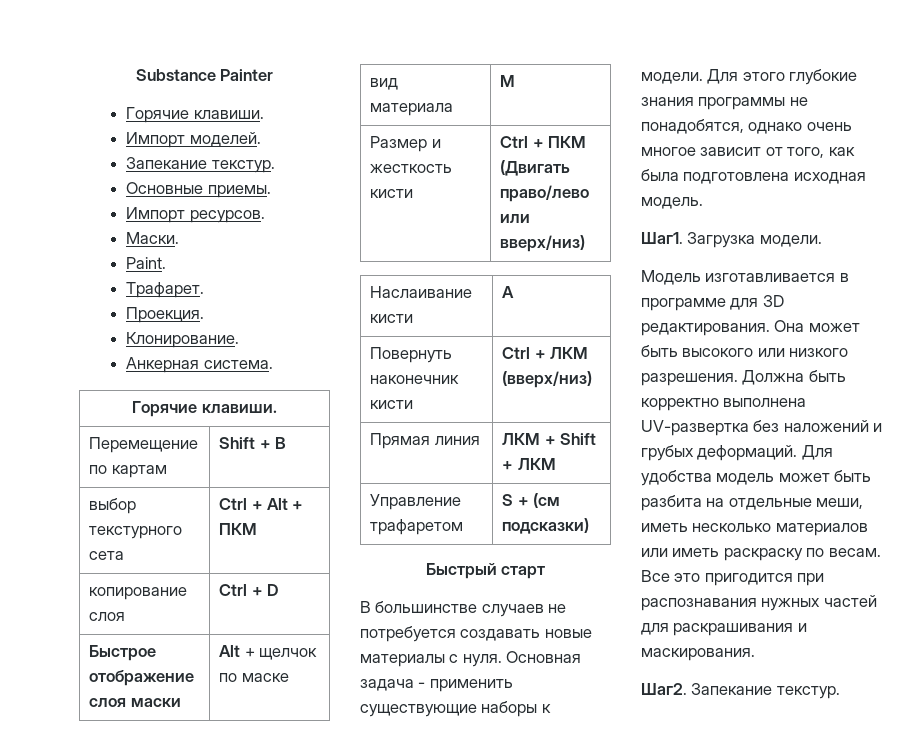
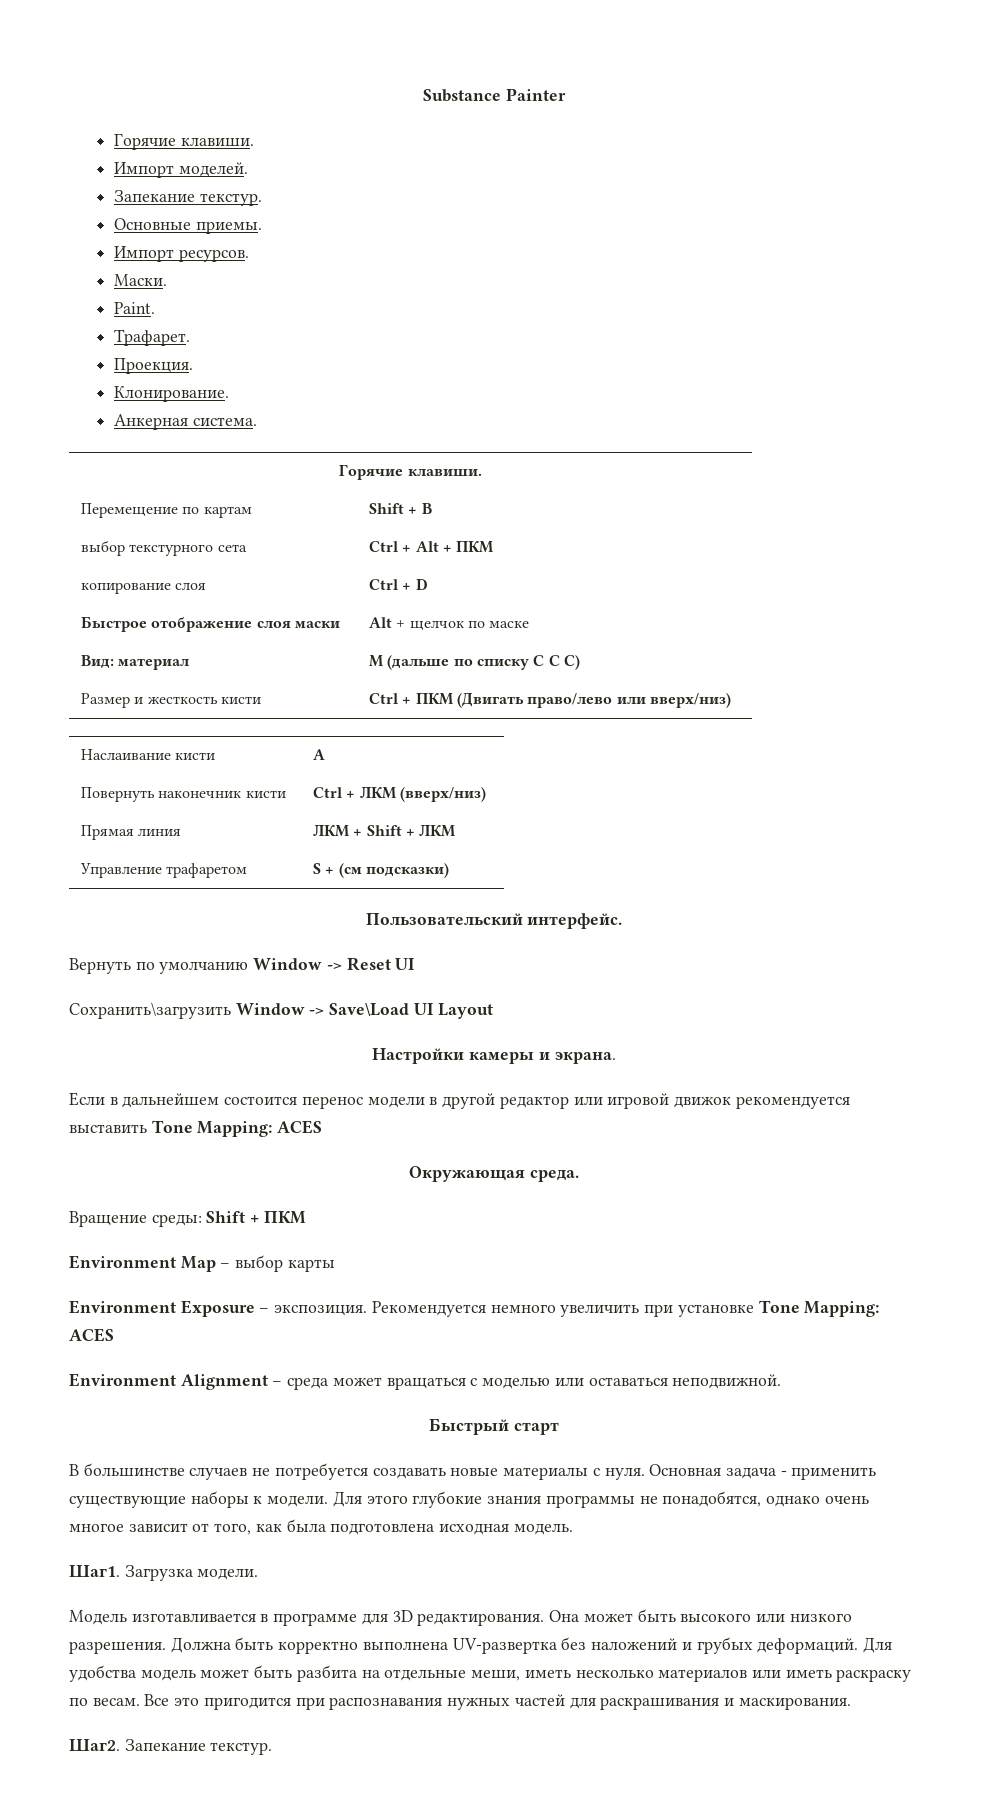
- вид материала | M
+ Вид: материал | M (дальше по списку C C C)
+ Пользовательский интерфейс.
+ Вернуть по умолчанию Window -> Reset UI
+ Сохранить\загрузить Window -> Save\Load UI Layout
+ Настройки камеры и экрана.
+ Если в дальнейшем состоится перенос модели в другой редактор или игровой движок рекомендуется выставить Tone Mapping: ACES
+ Окружающая среда.
+ Вращение среды: Shift + ПКМ
+ Environment Map – выбор карты
+ Environment Exposure – экспозиция. Рекомендуется немного увеличить при установке Tone Mapping: ACES
+ Environment Alignment – среда может вращаться с моделью или оставаться неподвижной.

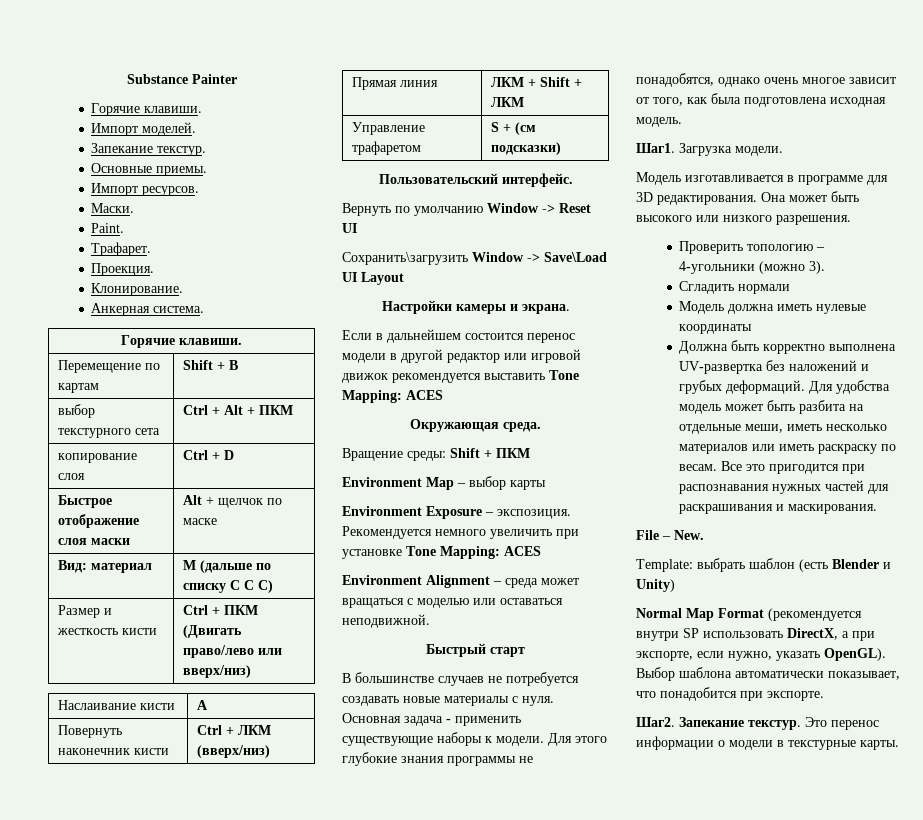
- Она может быть высокого или низкого разрешения. Должна быть корректно выполнена UV-развертка без наложений и грубых деформаций.
+ Она может быть высокого или низкого разрешения.
+ Проверить топологию – 4-угольники (можно 3).
+ Сгладить нормали
+ Модель должна иметь нулевые координаты
+ Должна быть корректно выполнена UV-развертка без наложений и грубых деформаций.
- Шаг2. Запекание текстур.
+ File – New.
+ Template: выбрать шаблон (есть Blender и Unity)
+ Normal Map Format (рекомендуется внутри SP использовать DirectX, а при экспорте, если нужно, указать OpenGL). Выбор шаблона автоматически показывает, что понадобится при экспорте.
+ Шаг2. Запекание текстур. Это перенос информации о модели в текстурные карты.

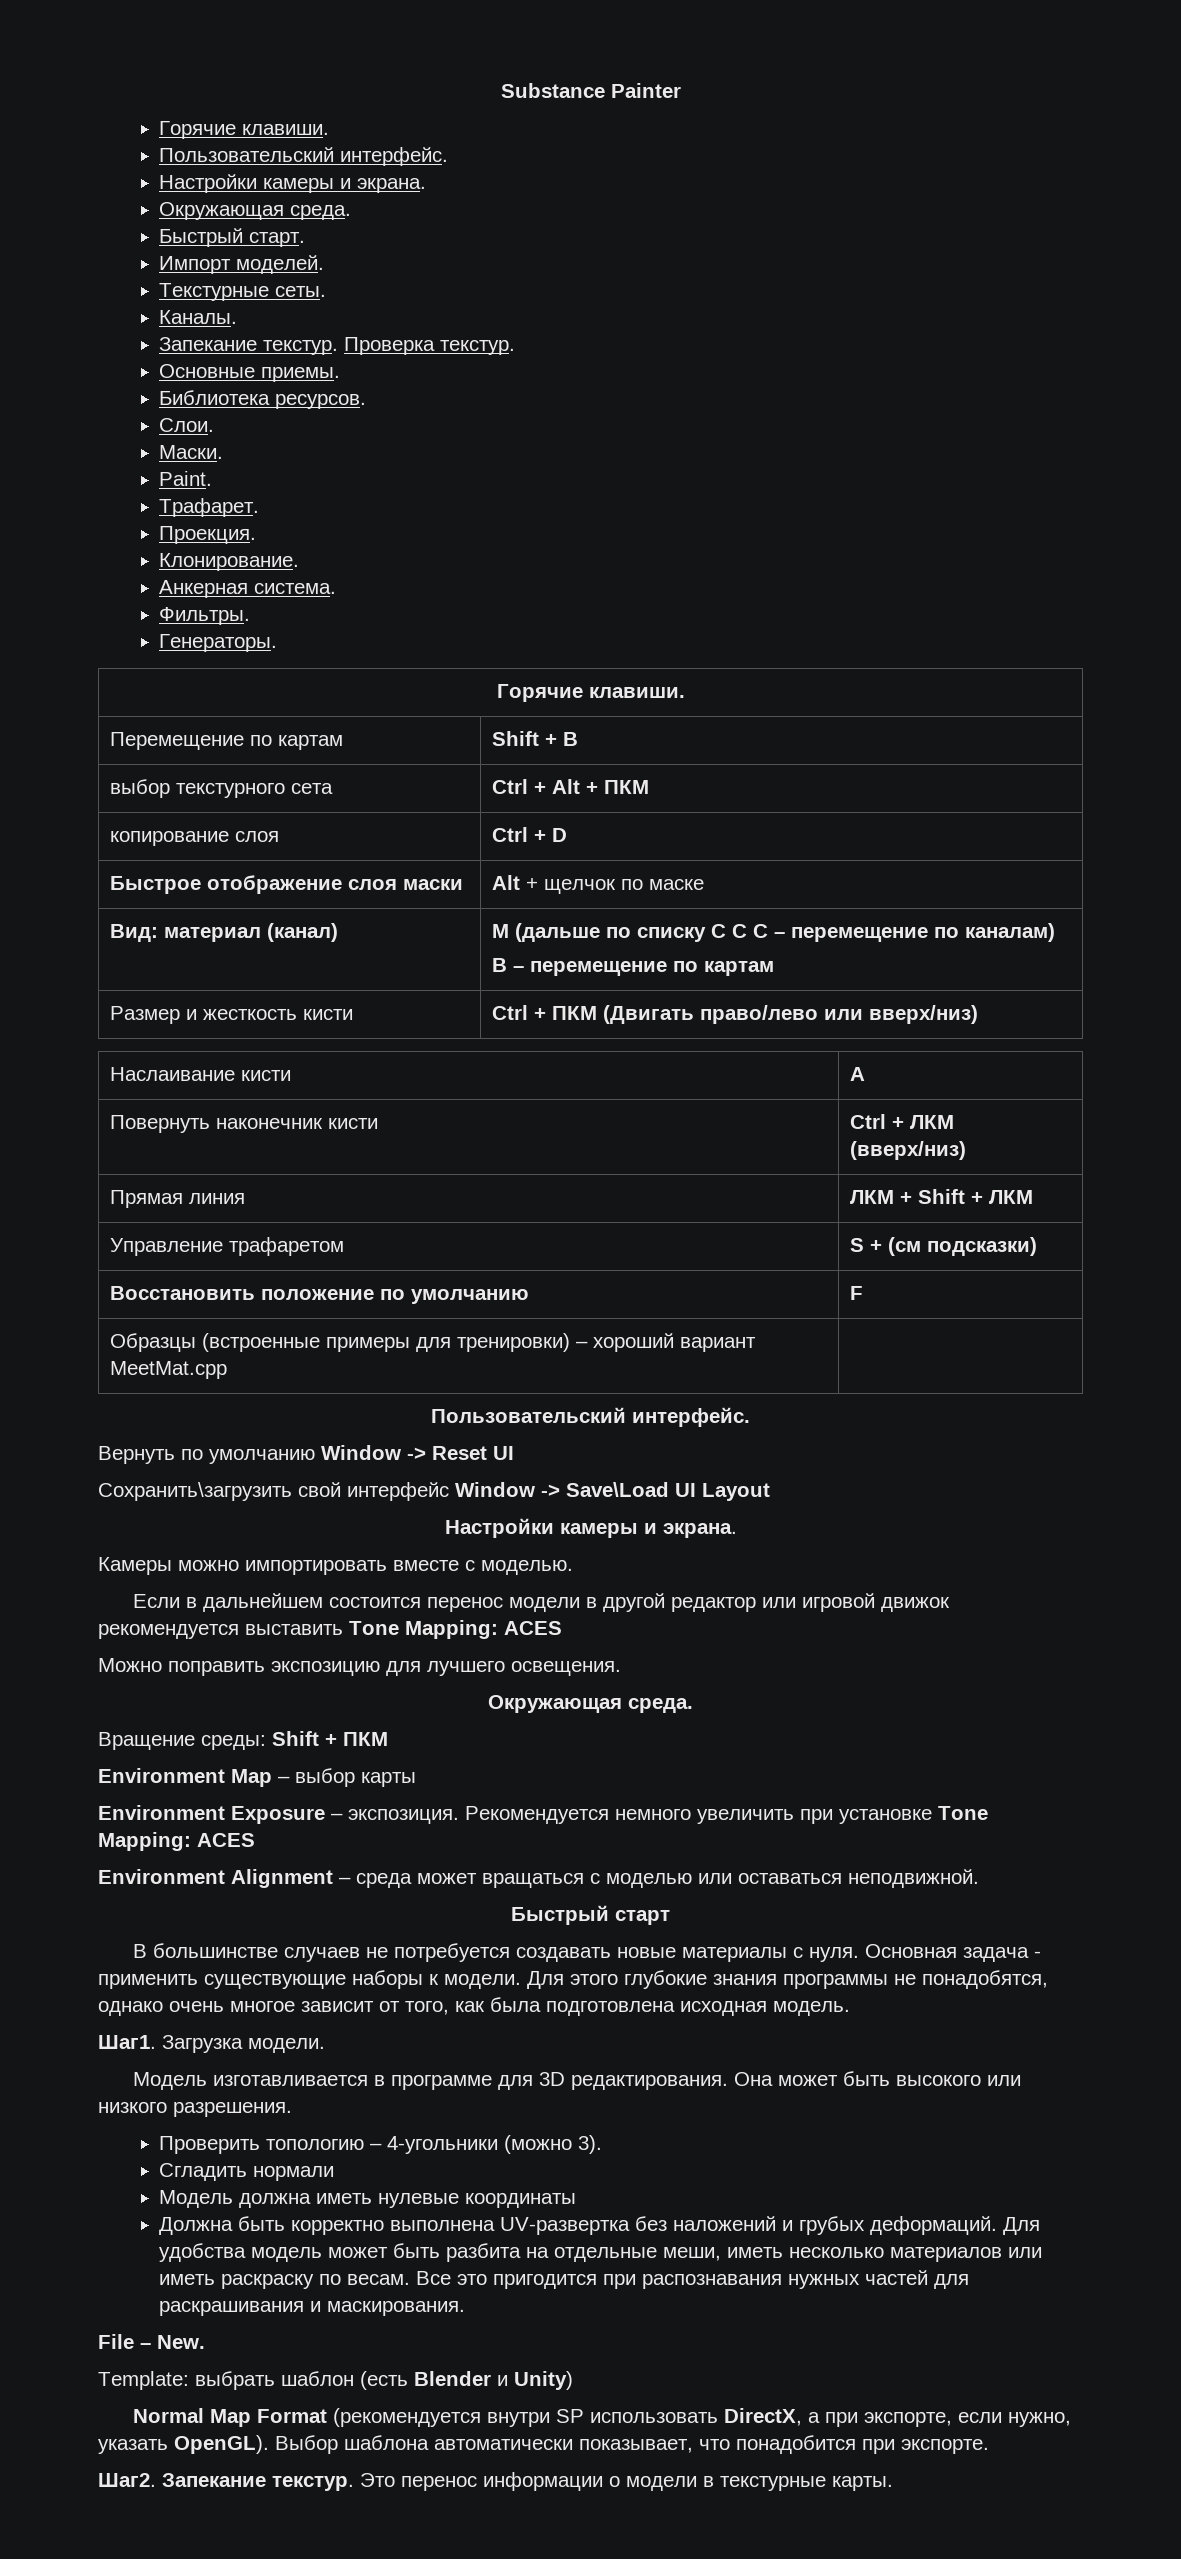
  Substance Painter
  Горячие клавиши.
+ Пользовательский интерфейс.
+ Настройки камеры и экрана.
+ Окружающая среда.
+ Быстрый старт.
  Импорт моделей.
- Запекание текстур.
+ Текстурные сеты.
+ Каналы.
+ Запекание текстур. Проверка текстур.
- Импорт ресурсов.
+ Библиотека ресурсов.
+ Слои.
+ Фильтры.
+ Генераторы.
- Вид: материал | M (дальше по списку C C C)
+ Вид: материал (канал) | M (дальше по списку C C C – перемещение по каналам)
+ B – перемещение по картам
+ Восстановить положение по умолчанию | F
+ Образцы (встроенные примеры для тренировки) – хороший вариант MeetMat.cpp |
- Сохранить\загрузить Window -> Save\Load UI Layout
+ Сохранить\загрузить свой интерфейс Window -> Save\Load UI Layout
+ Камеры можно импортировать вместе с моделью.
+ Можно поправить экспозицию для лучшего освещения.

